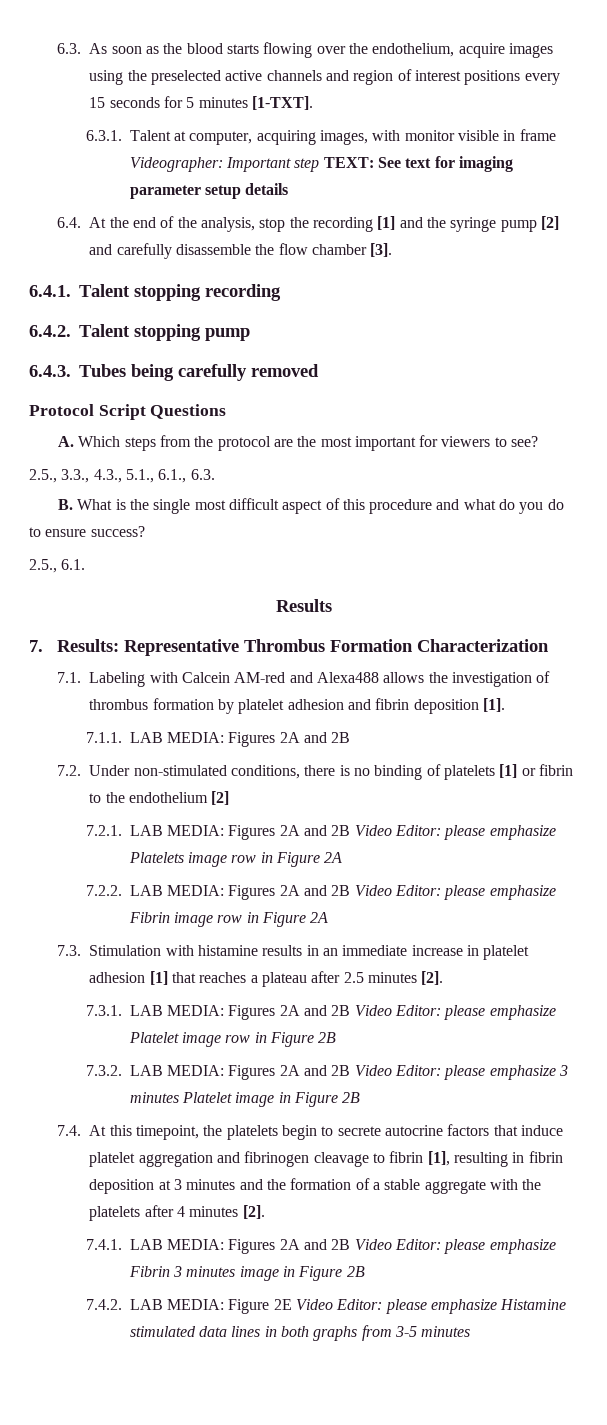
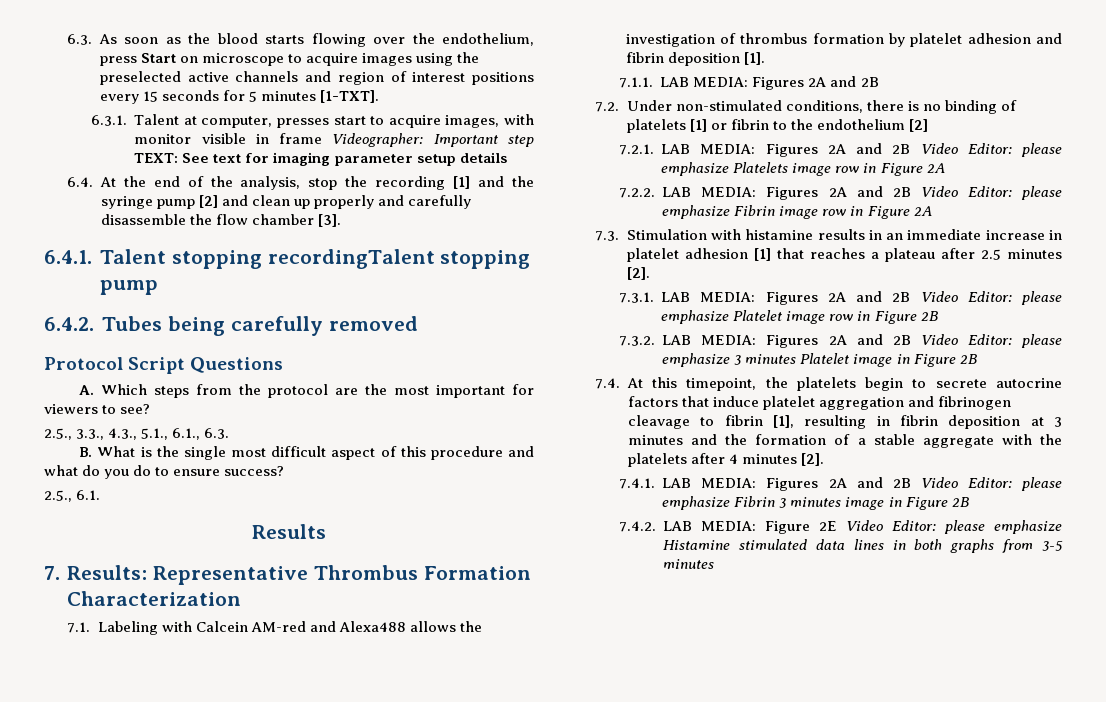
- 6.3. As soon as the blood starts flowing over the endothelium, acquire images using the preselected active channels and region of interest positions every 15 seconds for 5 minutes [1-TXT].
+ 6.3. As soon as the blood starts flowing over the endothelium, press Start on microscope to acquire images using the preselected active channels and region of interest positions every 15 seconds for 5 minutes [1-TXT].
- 6.3.1. Talent at computer, acquiring images, with monitor visible in frame Videographer: Important step TEXT: See text for imaging parameter setup details
+ 6.3.1. Talent at computer, presses start to acquire images, with monitor visible in frame Videographer: Important step TEXT: See text for imaging parameter setup details
- 6.4. At the end of the analysis, stop the recording [1] and the syringe pump [2] and carefully disassemble the flow chamber [3].
+ 6.4. At the end of the analysis, stop the recording [1] and the syringe pump [2] and clean up properly and carefully disassemble the flow chamber [3].
- 6.4.1. Talent stopping recording
- 6.4.2. Talent stopping pump
+ 6.4.1. Talent stopping recordingTalent stopping pump
- 6.4.3. Tubes being carefully removed
+ 6.4.2. Tubes being carefully removed

